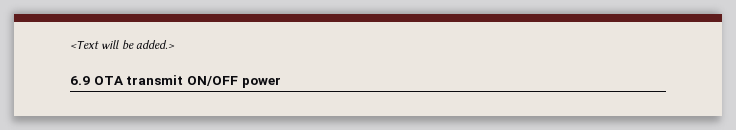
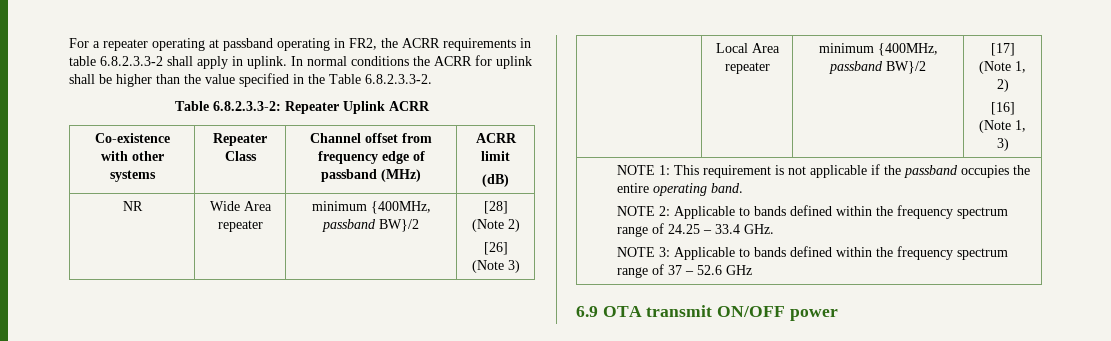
- <Text will be added.>
+ For a repeater operating at passband operating in FR2, the ACRR requirements in table 6.8.2.3.3-2 shall apply in uplink. In normal conditions the ACRR for uplink shall be higher than the value specified in the Table 6.8.2.3.3-2.
+ Table 6.8.2.3.3-2: Repeater Uplink ACRR
+ Co-existence with other systems | Repeater Class | Channel offset from frequency edge of passband (MHz) | ACRR limit
+ (dB)
+ NR | Wide Area repeater | minimum {400MHz, passband BW}/2 | [28] (Note 2)
+ [26] (Note 3)
+ | Local Area repeater | minimum {400MHz, passband BW}/2 | [17] (Note 1, 2)
+ [16] (Note 1, 3)
+ NOTE 1: This requirement is not applicable if the passband occupies the entire operating band.
+ NOTE 2: Applicable to bands defined within the frequency spectrum range of 24.25 – 33.4 GHz.
+ NOTE 3: Applicable to bands defined within the frequency spectrum range of 37 – 52.6 GHz

